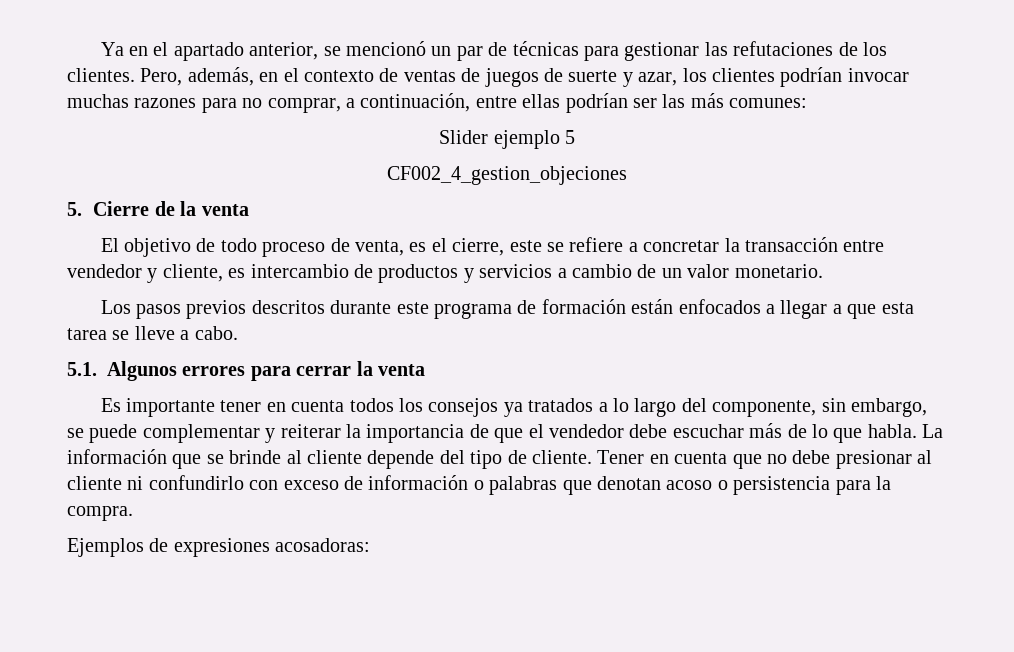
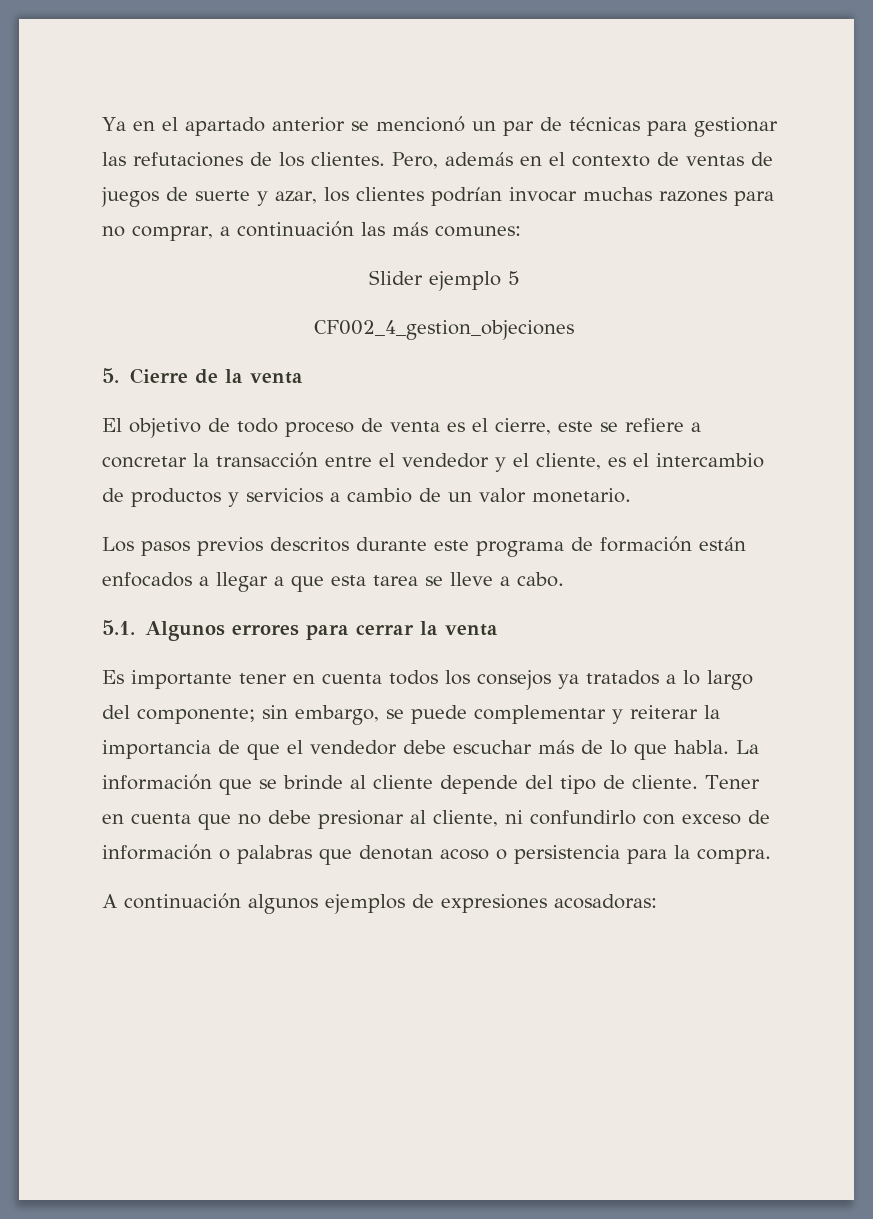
- Ya en el apartado anterior, se mencionó un par de técnicas para gestionar las refutaciones de los clientes.
+ Ya en el apartado anterior se mencionó un par de técnicas para gestionar las refutaciones de los clientes.
- Pero, además, en el contexto de ventas de juegos de suerte y azar, los clientes podrían invocar muchas razones para no comprar, a continuación, entre ellas podrían ser las más comunes:
+ Pero, además en el contexto de ventas de juegos de suerte y azar, los clientes podrían invocar muchas razones para no comprar, a continuación las más comunes:
- El objetivo de todo proceso de venta, es el cierre, este se refiere a concretar la transacción entre vendedor y cliente, es intercambio de productos y servicios a cambio de un valor monetario.
+ El objetivo de todo proceso de venta es el cierre, este se refiere a concretar la transacción entre el vendedor y el cliente, es el intercambio de productos y servicios a cambio de un valor monetario.
- Es importante tener en cuenta todos los consejos ya tratados a lo largo del componente, sin embargo, se puede complementar y reiterar la importancia de que el vendedor debe escuchar más de lo que habla.
+ Es importante tener en cuenta todos los consejos ya tratados a lo largo del componente; sin embargo, se puede complementar y reiterar la importancia de que el vendedor debe escuchar más de lo que habla.
- Tener en cuenta que no debe presionar al cliente ni confundirlo con exceso de información o palabras que denotan acoso o persistencia para la compra.
+ Tener en cuenta que no debe presionar al cliente, ni confundirlo con exceso de información o palabras que denotan acoso o persistencia para la compra.
- Ejemplos de expresiones acosadoras:
+ A continuación algunos ejemplos de expresiones acosadoras:

